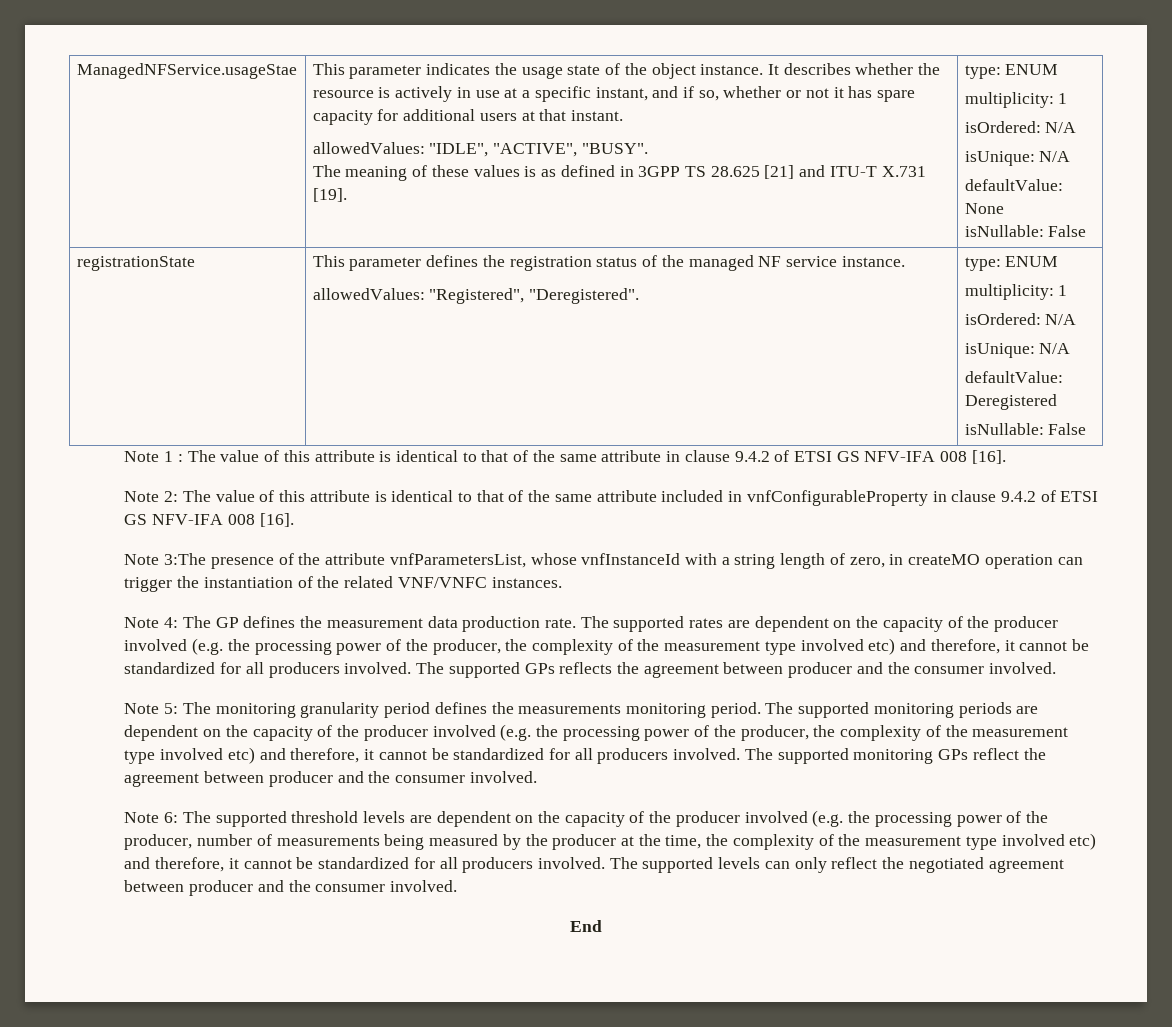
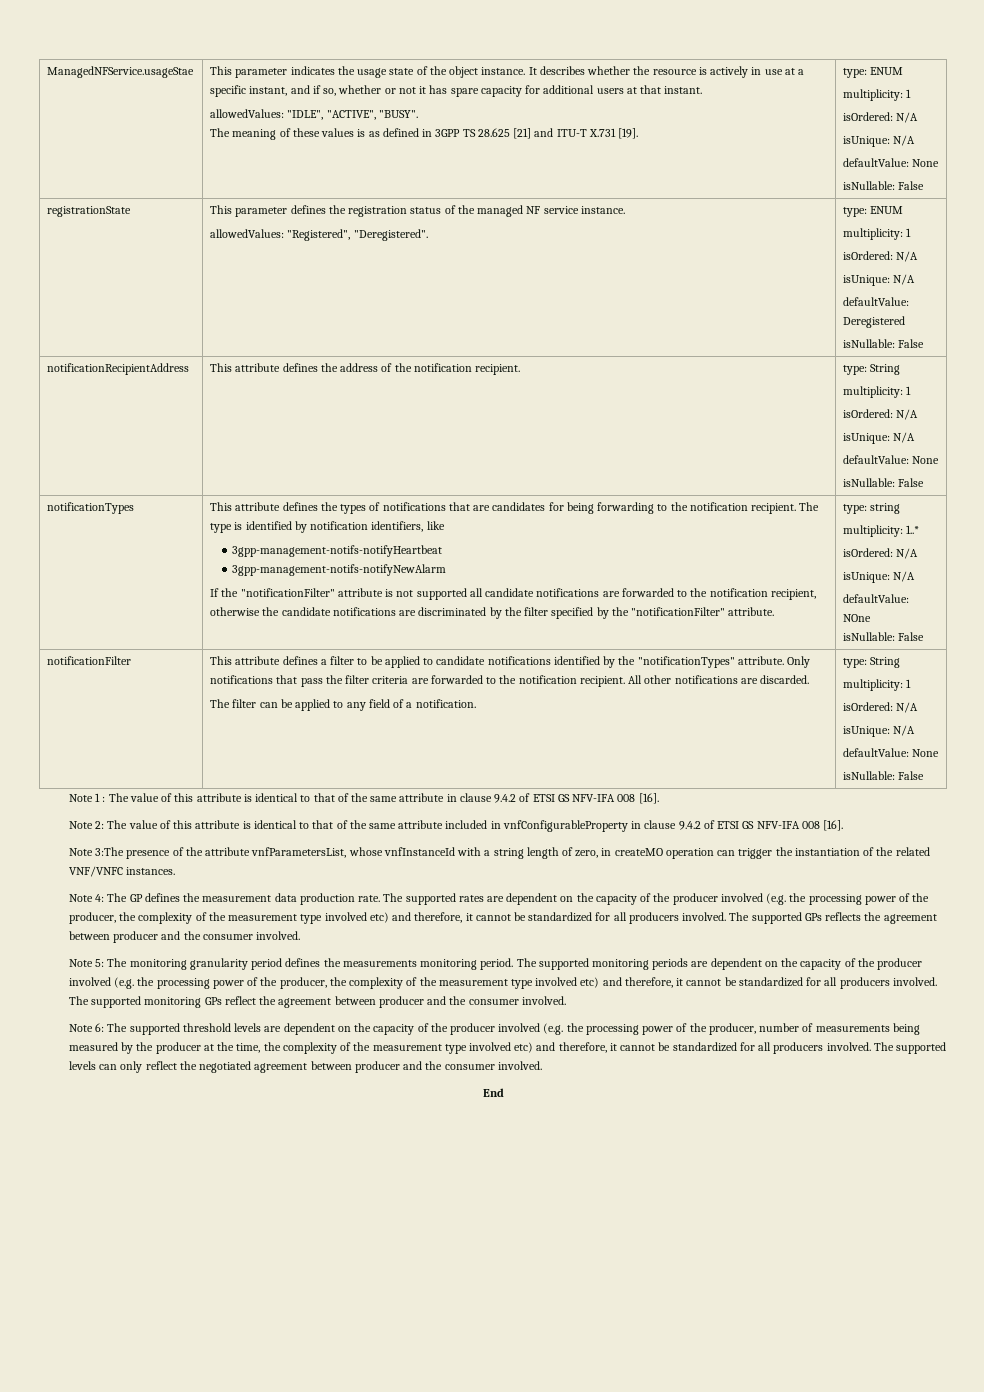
+ notificationRecipientAddress | This attribute defines the address of the notification recipient. | type: String
+ multiplicity: 1
+ isOrdered: N/A
+ isUnique: N/A
+ defaultValue: None
+ isNullable: False
+ notificationTypes | This attribute defines the types of notifications that are candidates for being forwarding to the notification recipient. The type is identified by notification identifiers, like
+ 3gpp-management-notifs-notifyHeartbeat
+ 3gpp-management-notifs-notifyNewAlarm
+ If the "notificationFilter" attribute is not supported all candidate notifications are forwarded to the notification recipient, otherwise the candidate notifications are discriminated by the filter specified by the "notificationFilter" attribute. | type: string
+ multiplicity: 1..*
+ isOrdered: N/A
+ isUnique: N/A
+ defaultValue: NOne
+ isNullable: False
+ notificationFilter | This attribute defines a filter to be applied to candidate notifications identified by the "notificationTypes" attribute. Only notifications that pass the filter criteria are forwarded to the notification recipient. All other notifications are discarded.
+ The filter can be applied to any field of a notification. | type: String
+ multiplicity: 1
+ isOrdered: N/A
+ isUnique: N/A
+ defaultValue: None
+ isNullable: False

